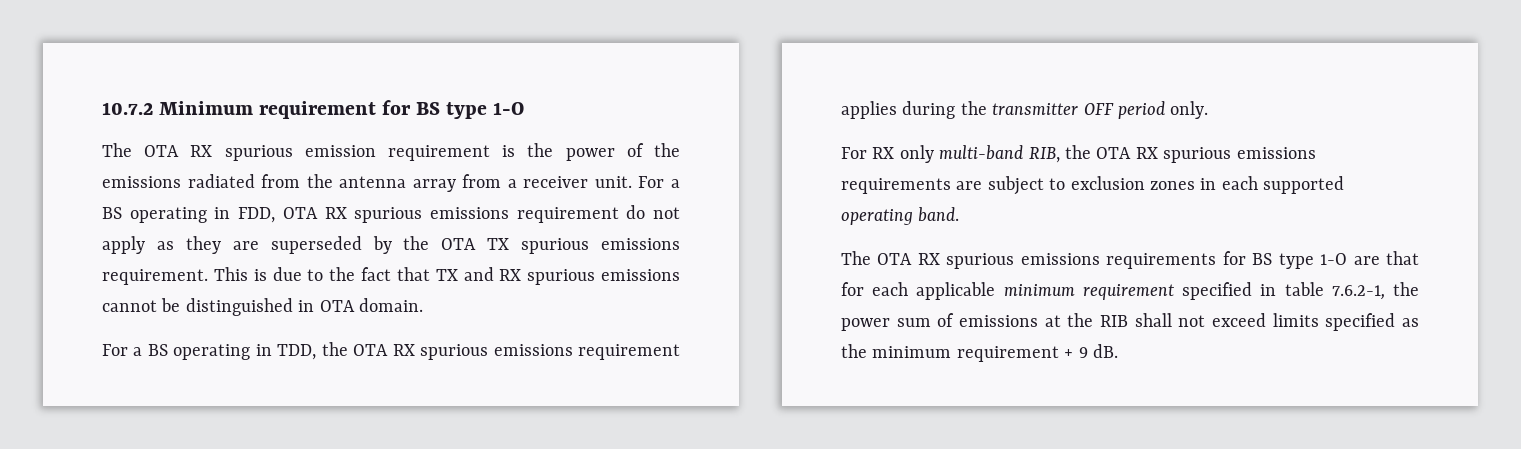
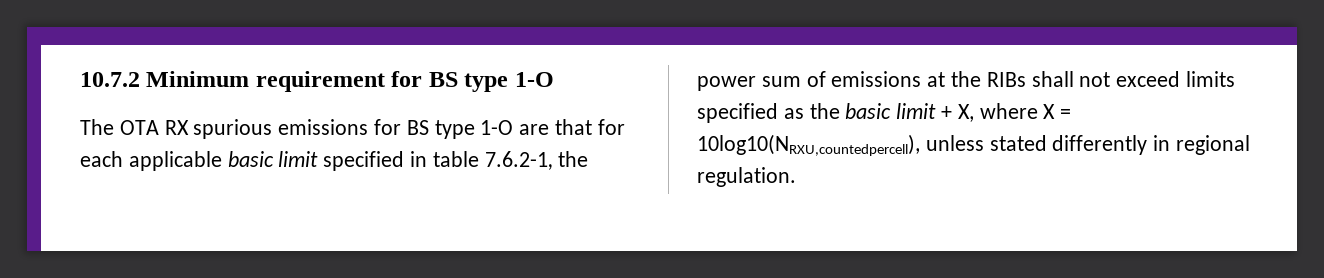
- The OTA RX spurious emission requirement is the power of the emissions radiated from the antenna array from a receiver unit. For a BS operating in FDD, OTA RX spurious emissions requirement do not apply as they are superseded by the OTA TX spurious emissions requirement. This is due to the fact that TX and RX spurious emissions cannot be distinguished in OTA domain.
- For a BS operating in TDD, the OTA RX spurious emissions requirement applies during the transmitter OFF period only.
- For RX only multi-band RIB, the OTA RX spurious emissions requirements are subject to exclusion zones in each supported operating band.
- The OTA RX spurious emissions requirements for BS type 1-O are that for each applicable minimum requirement specified in table 7.6.2-1, the power sum of emissions at the RIB shall not exceed limits specified as the minimum requirement + 9 dB.
+ The OTA RX spurious emissions for BS type 1-O are that for each applicable basic limit specified in table 7.6.2-1, the power sum of emissions at the RIBs shall not exceed limits specified as the basic limit + X, where X = 10log10(NRXU,countedpercell), unless stated differently in regional regulation.

